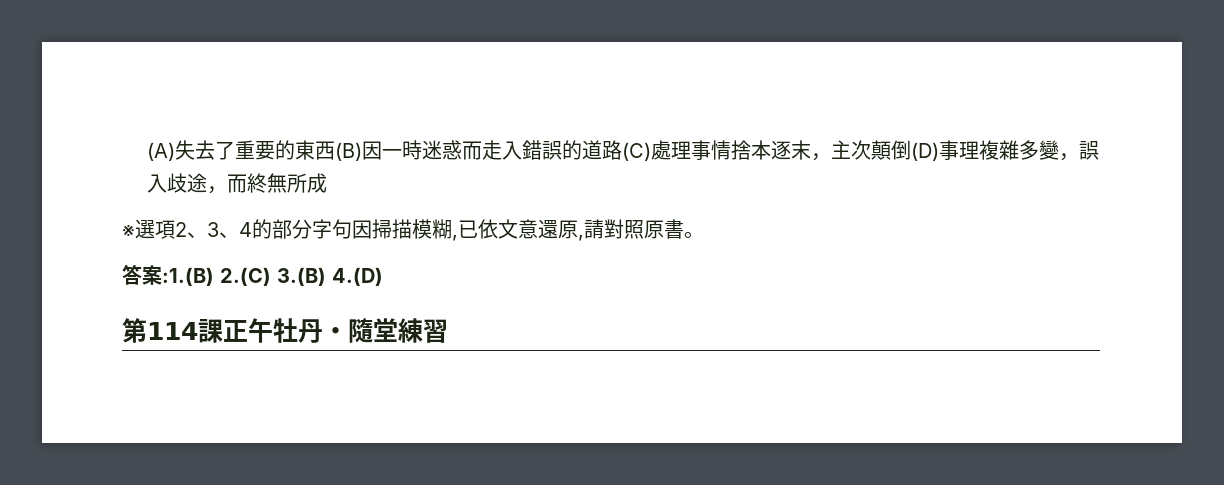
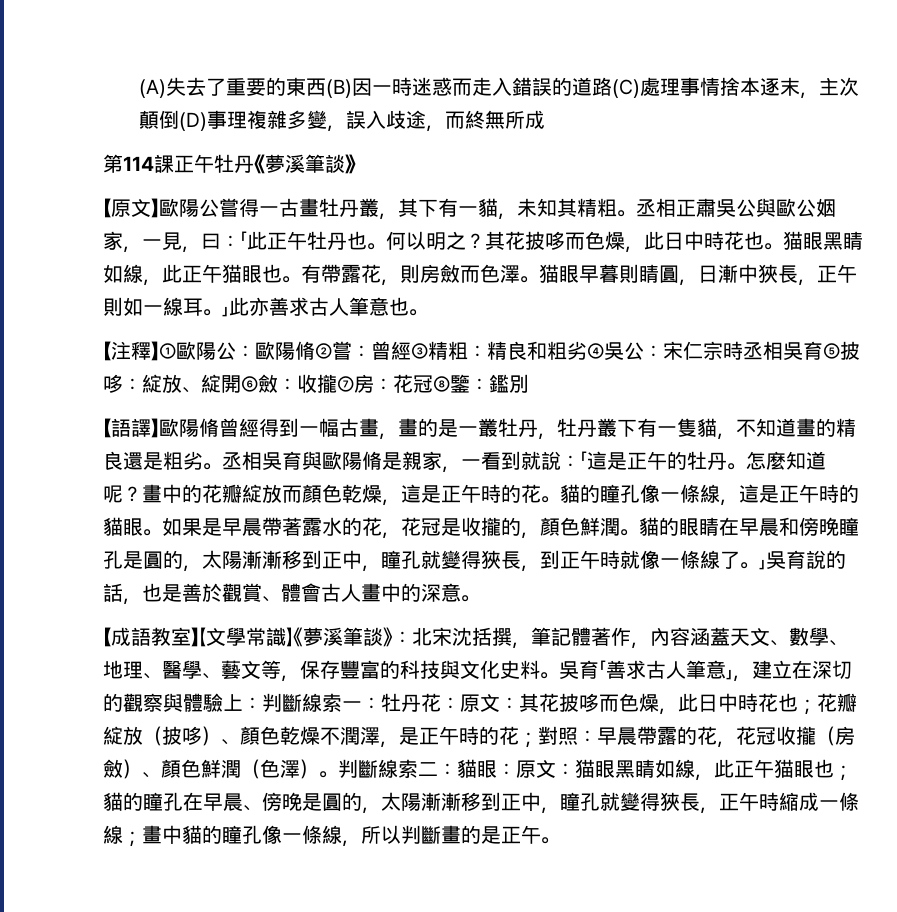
- ※選項2、3、4的部分字句因掃描模糊,已依文意還原,請對照原書。
- 答案:1.(B) 2.(C) 3.(B) 4.(D)
- 第114課正午牡丹・隨堂練習
+ 第114課正午牡丹《夢溪筆談》
+ 【原文】歐陽公嘗得一古畫牡丹叢，其下有一貓，未知其精粗。丞相正肅吳公與歐公姻家，一見，曰：「此正午牡丹也。何以明之？其花披哆而色燥，此日中時花也。猫眼黑睛如線，此正午猫眼也。有帶露花，則房斂而色澤。猫眼早暮則睛圓，日漸中狹長，正午則如一線耳。」此亦善求古人筆意也。
+ 【注釋】①歐陽公：歐陽脩②嘗：曾經③精粗：精良和粗劣④吳公：宋仁宗時丞相吳育⑤披哆：綻放、綻開⑥斂：收攏⑦房：花冠⑧鑒：鑑別
+ 【語譯】歐陽脩曾經得到一幅古畫，畫的是一叢牡丹，牡丹叢下有一隻貓，不知道畫的精良還是粗劣。丞相吳育與歐陽脩是親家，一看到就說：「這是正午的牡丹。怎麼知道呢？畫中的花瓣綻放而顏色乾燥，這是正午時的花。貓的瞳孔像一條線，這是正午時的貓眼。如果是早晨帶著露水的花，花冠是收攏的，顏色鮮潤。貓的眼睛在早晨和傍晚瞳孔是圓的，太陽漸漸移到正中，瞳孔就變得狹長，到正午時就像一條線了。」吳育說的話，也是善於觀賞、體會古人畫中的深意。
+ 【成語教室】【文學常識】《夢溪筆談》：北宋沈括撰，筆記體著作，內容涵蓋天文、數學、地理、醫學、藝文等，保存豐富的科技與文化史料。吳育「善求古人筆意」，建立在深切的觀察與體驗上：判斷線索一：牡丹花：原文：其花披哆而色燥，此日中時花也；花瓣綻放（披哆）、顏色乾燥不潤澤，是正午時的花；對照：早晨帶露的花，花冠收攏（房斂）、顏色鮮潤（色澤）。判斷線索二：貓眼：原文：猫眼黑睛如線，此正午猫眼也；貓的瞳孔在早晨、傍晚是圓的，太陽漸漸移到正中，瞳孔就變得狹長，正午時縮成一條線；畫中貓的瞳孔像一條線，所以判斷畫的是正午。

